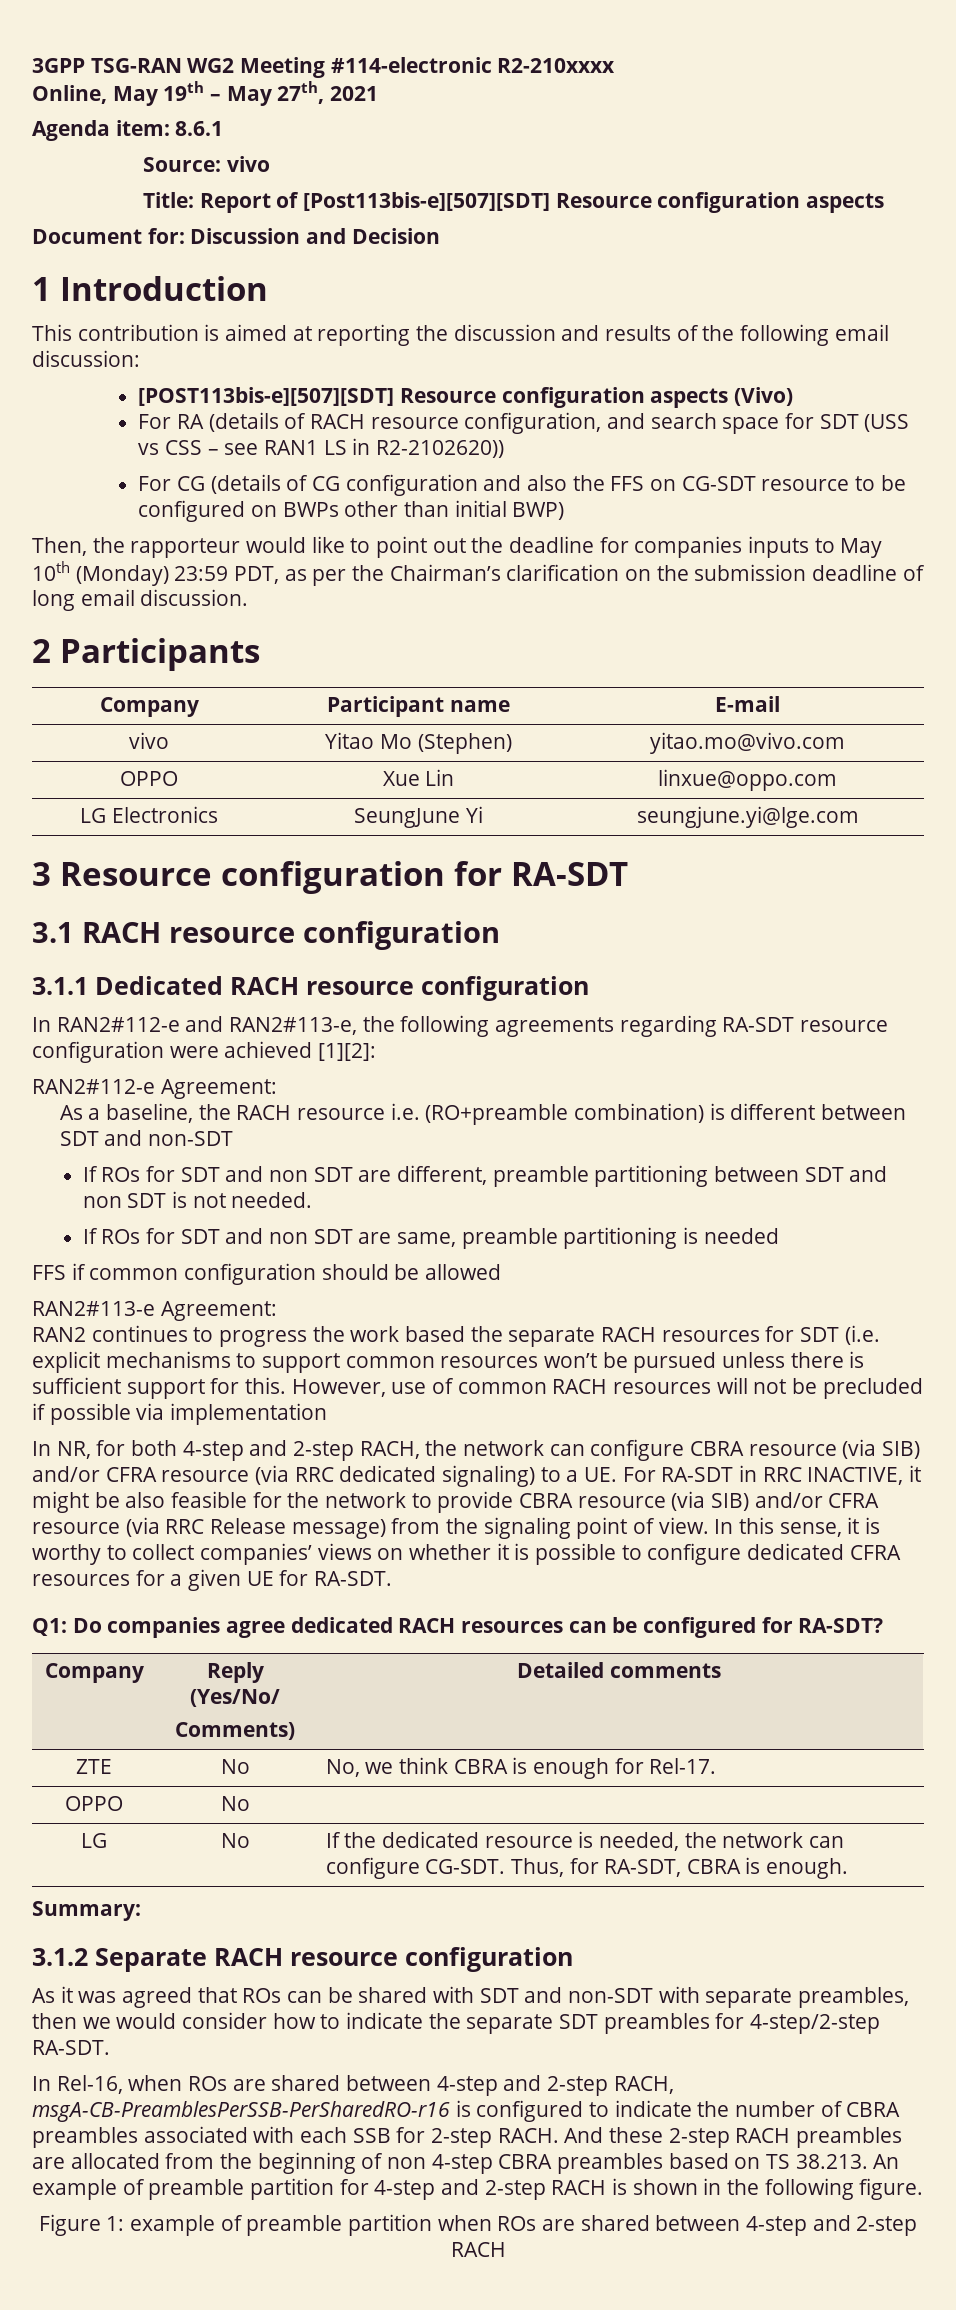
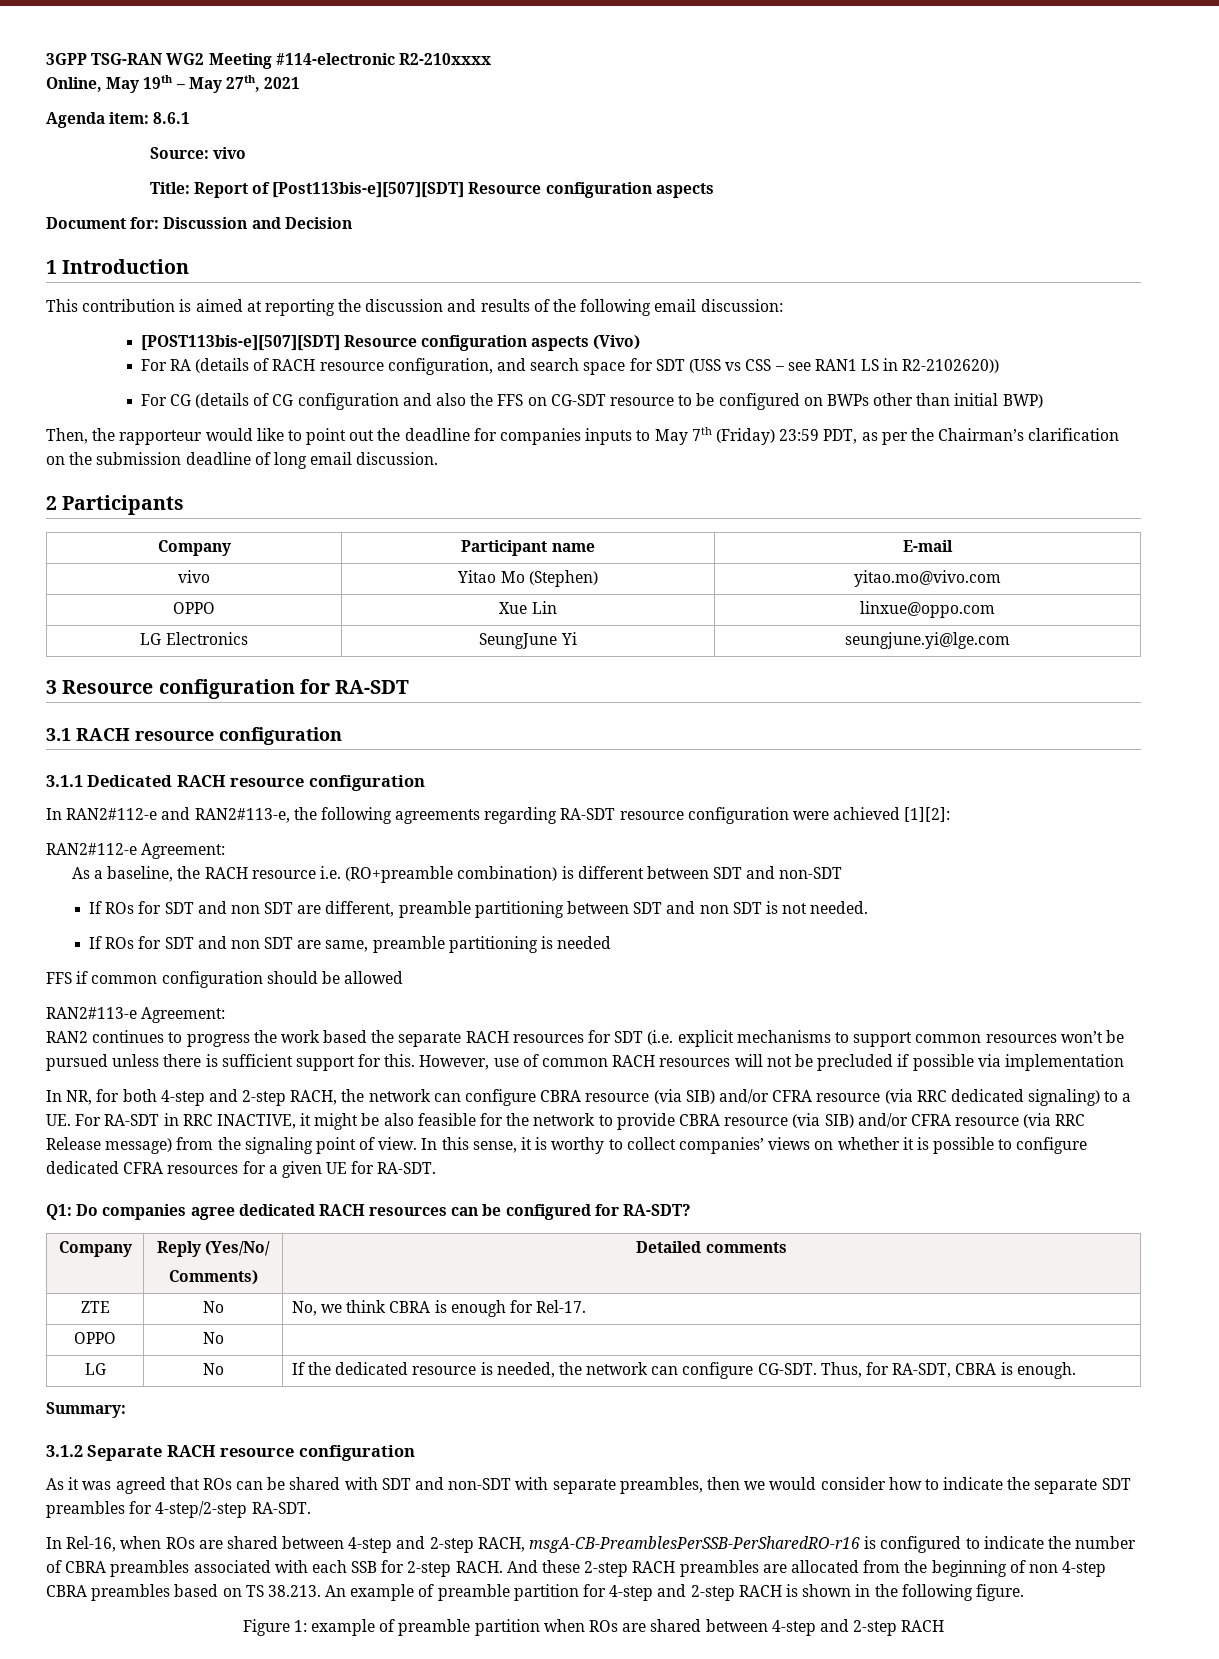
- Then, the rapporteur would like to point out the deadline for companies inputs to May 10th (Monday) 23:59 PDT, as per the Chairman’s clarification on the submission deadline of long email discussion.
+ Then, the rapporteur would like to point out the deadline for companies inputs to May 7th (Friday) 23:59 PDT, as per the Chairman’s clarification on the submission deadline of long email discussion.

